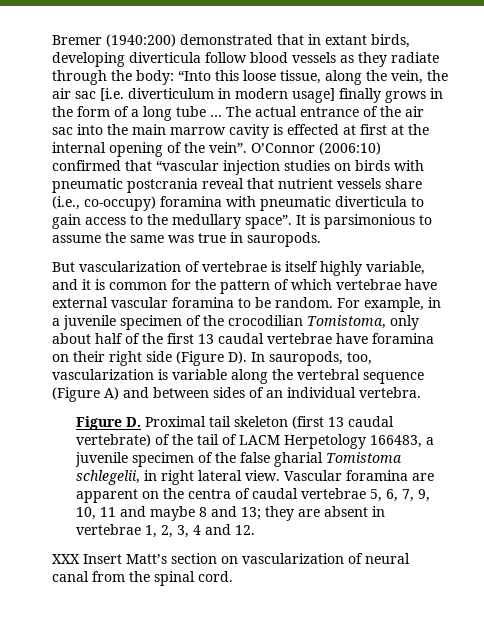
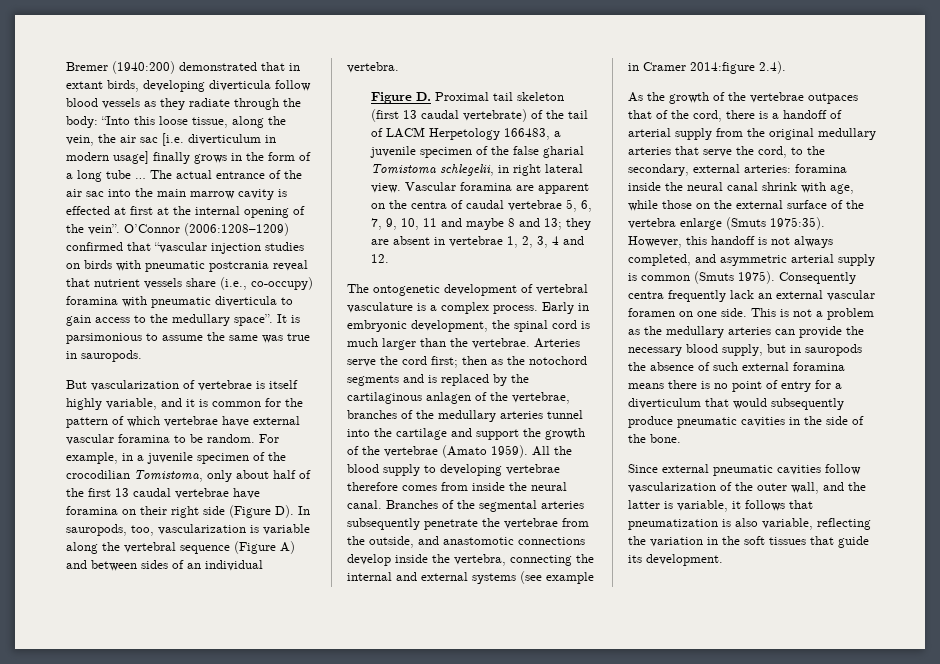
- O’Connor (2006:10) confirmed that “vascular injection studies on birds with pneumatic postcrania reveal that nutrient vessels share (i.e., co-occupy) foramina with pneumatic diverticula to gain access to the medullary space”.
+ O’Connor (2006:1208–1209) confirmed that “vascular injection studies on birds with pneumatic postcrania reveal that nutrient vessels share (i.e., co-occupy) foramina with pneumatic diverticula to gain access to the medullary space”.
- XXX Insert Matt’s section on vascularization of neural canal from the spinal cord.
+ The ontogenetic development of vertebral vasculature is a complex process. Early in embryonic development, the spinal cord is much larger than the vertebrae. Arteries serve the cord first; then as the notochord segments and is replaced by the cartilaginous anlagen of the vertebrae, branches of the medullary arteries tunnel into the cartilage and support the growth of the vertebrae (Amato 1959). All the blood supply to developing vertebrae therefore comes from inside the neural canal. Branches of the segmental arteries subsequently penetrate the vertebrae from the outside, and anastomotic connections develop inside the vertebra, connecting the internal and external systems (see example in Cramer 2014:figure 2.4).
+ As the growth of the vertebrae outpaces that of the cord, there is a handoff of arterial supply from the original medullary arteries that serve the cord, to the secondary, external arteries: foramina inside the neural canal shrink with age, while those on the external surface of the vertebra enlarge (Smuts 1975:35). However, this handoff is not always completed, and asymmetric arterial supply is common (Smuts 1975). Consequently centra frequently lack an external vascular foramen on one side. This is not a problem as the medullary arteries can provide the necessary blood supply, but in sauropods the absence of such external foramina means there is no point of entry for a diverticulum that would subsequently produce pneumatic cavities in the side of the bone.
+ Since external pneumatic cavities follow vascularization of the outer wall, and the latter is variable, it follows that pneumatization is also variable, reflecting the variation in the soft tissues that guide its development.

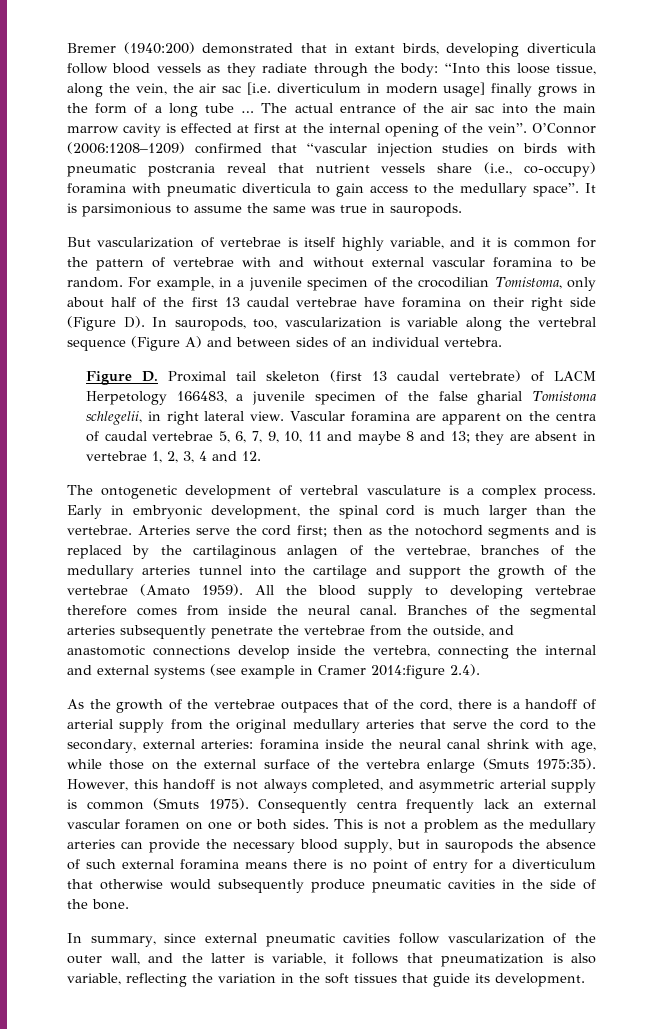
- But vascularization of vertebrae is itself highly variable, and it is common for the pattern of which vertebrae have external vascular foramina to be random.
+ But vascularization of vertebrae is itself highly variable, and it is common for the pattern of vertebrae with and without external vascular foramina to be random.
- Figure D. Proximal tail skeleton (first 13 caudal vertebrate) of the tail of LACM Herpetology 166483, a juvenile specimen of the false gharial Tomistoma schlegelii, in right lateral view.
+ Figure D. Proximal tail skeleton (first 13 caudal vertebrate) of LACM Herpetology 166483, a juvenile specimen of the false gharial Tomistoma schlegelii, in right lateral view.
- As the growth of the vertebrae outpaces that of the cord, there is a handoff of arterial supply from the original medullary arteries that serve the cord, to the secondary, external arteries: foramina inside the neural canal shrink with age, while those on the external surface of the vertebra enlarge (Smuts 1975:35).
+ As the growth of the vertebrae outpaces that of the cord, there is a handoff of arterial supply from the original medullary arteries that serve the cord to the secondary, external arteries: foramina inside the neural canal shrink with age, while those on the external surface of the vertebra enlarge (Smuts 1975:35).
- Consequently centra frequently lack an external vascular foramen on one side.
+ Consequently centra frequently lack an external vascular foramen on one or both sides.
- This is not a problem as the medullary arteries can provide the necessary blood supply, but in sauropods the absence of such external foramina means there is no point of entry for a diverticulum that would subsequently produce pneumatic cavities in the side of the bone.
+ This is not a problem as the medullary arteries can provide the necessary blood supply, but in sauropods the absence of such external foramina means there is no point of entry for a diverticulum that otherwise would subsequently produce pneumatic cavities in the side of the bone.
- Since external pneumatic cavities follow vascularization of the outer wall, and the latter is variable, it follows that pneumatization is also variable, reflecting the variation in the soft tissues that guide its development.
+ In summary, since external pneumatic cavities follow vascularization of the outer wall, and the latter is variable, it follows that pneumatization is also variable, reflecting the variation in the soft tissues that guide its development.

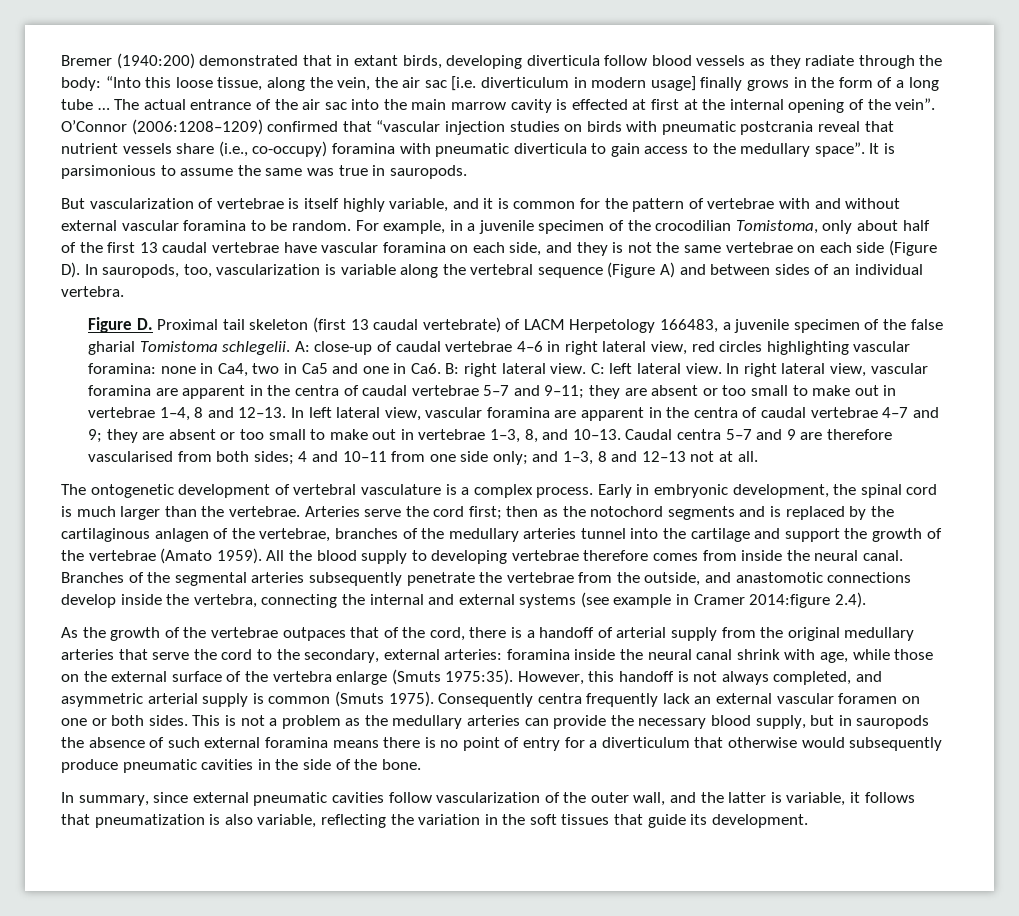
- For example, in a juvenile specimen of the crocodilian Tomistoma, only about half of the first 13 caudal vertebrae have foramina on their right side (Figure D). In sauropods, too, vascularization is variable along the vertebral sequence (Figure A) and between sides of an individual vertebra.
+ For example, in a juvenile specimen of the crocodilian Tomistoma, only about half of the first 13 caudal vertebrae have vascular foramina on each side, and they is not the same vertebrae on each side (Figure D). In sauropods, too, vascularization is variable along the vertebral sequence (Figure A) and between sides of an individual vertebra.
- Figure D. Proximal tail skeleton (first 13 caudal vertebrate) of LACM Herpetology 166483, a juvenile specimen of the false gharial Tomistoma schlegelii, in right lateral view. Vascular foramina are apparent on the centra of caudal vertebrae 5, 6, 7, 9, 10, 11 and maybe 8 and 13; they are absent in vertebrae 1, 2, 3, 4 and 12.
+ Figure D. Proximal tail skeleton (first 13 caudal vertebrate) of LACM Herpetology 166483, a juvenile specimen of the false gharial Tomistoma schlegelii. A: close-up of caudal vertebrae 4–6 in right lateral view, red circles highlighting vascular foramina: none in Ca4, two in Ca5 and one in Ca6. B: right lateral view. C: left lateral view. In right lateral view, vascular foramina are apparent in the centra of caudal vertebrae 5–7 and 9–11; they are absent or too small to make out in vertebrae 1–4, 8 and 12–13. In left lateral view, vascular foramina are apparent in the centra of caudal vertebrae 4–7 and 9; they are absent or too small to make out in vertebrae 1–3, 8, and 10–13. Caudal centra 5–7 and 9 are therefore vascularised from both sides; 4 and 10–11 from one side only; and 1–3, 8 and 12–13 not at all.

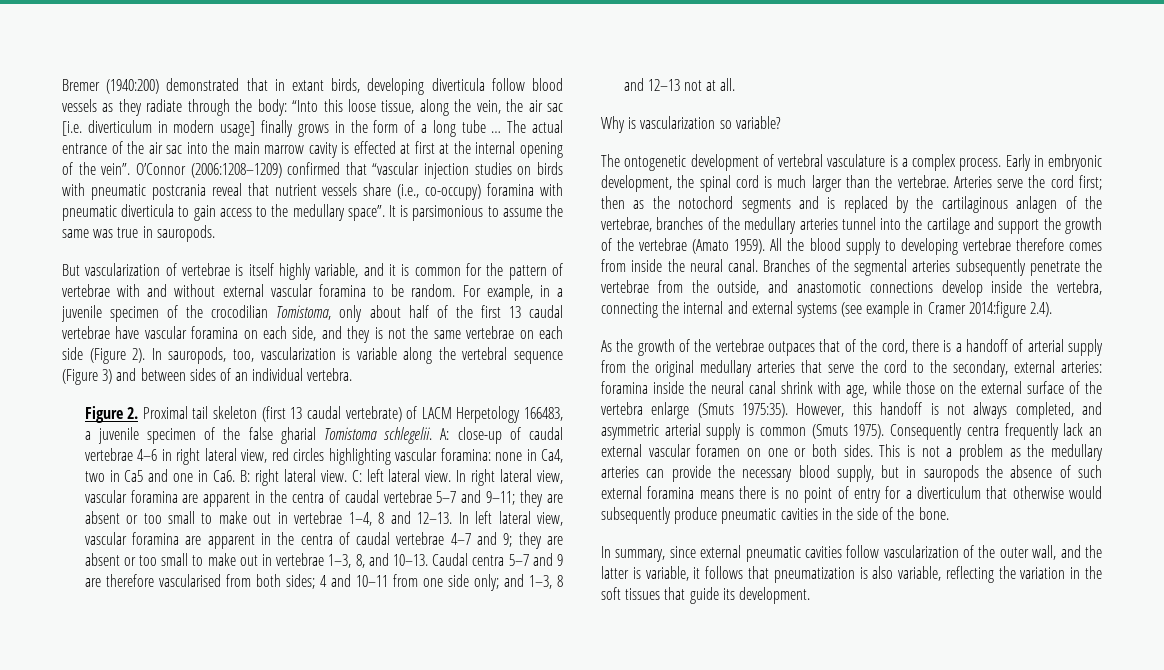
- For example, in a juvenile specimen of the crocodilian Tomistoma, only about half of the first 13 caudal vertebrae have vascular foramina on each side, and they is not the same vertebrae on each side (Figure D). In sauropods, too, vascularization is variable along the vertebral sequence (Figure A) and between sides of an individual vertebra.
+ For example, in a juvenile specimen of the crocodilian Tomistoma, only about half of the first 13 caudal vertebrae have vascular foramina on each side, and they is not the same vertebrae on each side (Figure 2). In sauropods, too, vascularization is variable along the vertebral sequence (Figure 3) and between sides of an individual vertebra.
- Figure D. Proximal tail skeleton (first 13 caudal vertebrate) of LACM Herpetology 166483, a juvenile specimen of the false gharial Tomistoma schlegelii.
+ Figure 2. Proximal tail skeleton (first 13 caudal vertebrate) of LACM Herpetology 166483, a juvenile specimen of the false gharial Tomistoma schlegelii.
+ Why is vascularization so variable?

